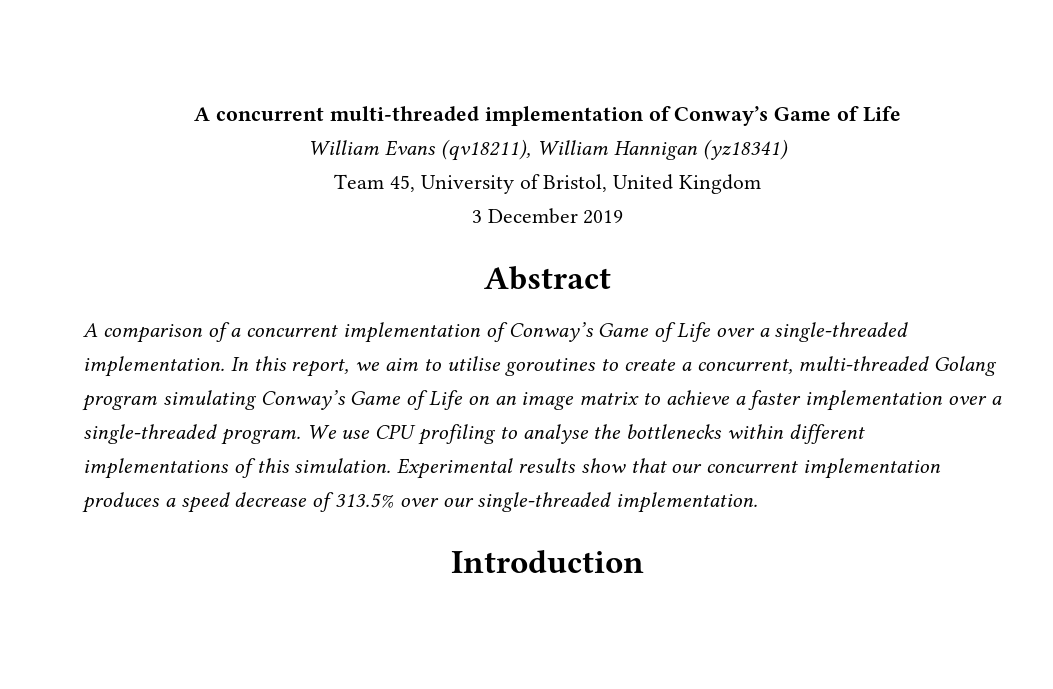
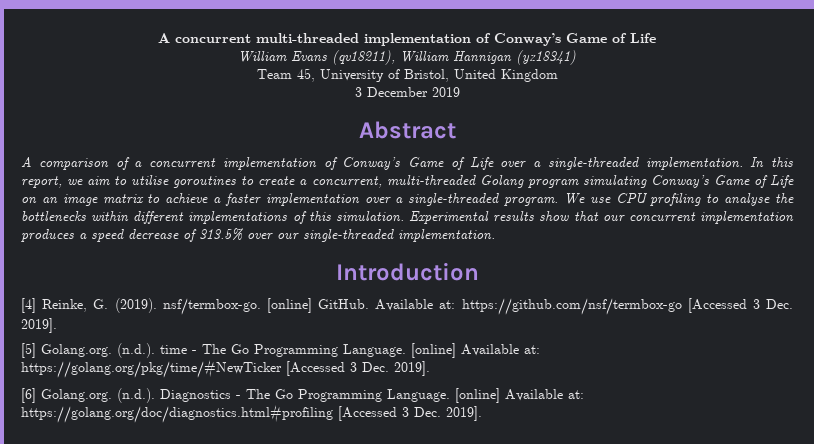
+ [4] Reinke, G. (2019). nsf/termbox-go. [online] GitHub. Available at: https://github.com/nsf/termbox-go [Accessed 3 Dec. 2019].
+ [5] Golang.org. (n.d.). time - The Go Programming Language. [online] Available at: https://golang.org/pkg/time/#NewTicker [Accessed 3 Dec. 2019].
+ [6] Golang.org. (n.d.). Diagnostics - The Go Programming Language. [online] Available at: https://golang.org/doc/diagnostics.html#profiling [Accessed 3 Dec. 2019].

